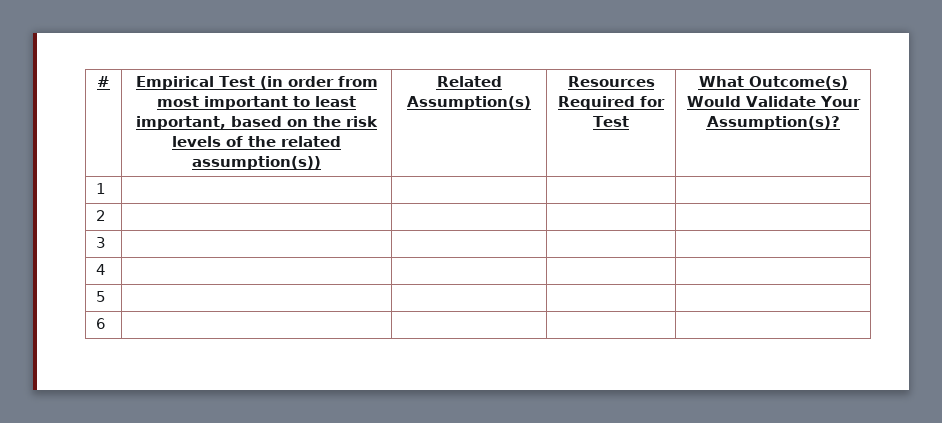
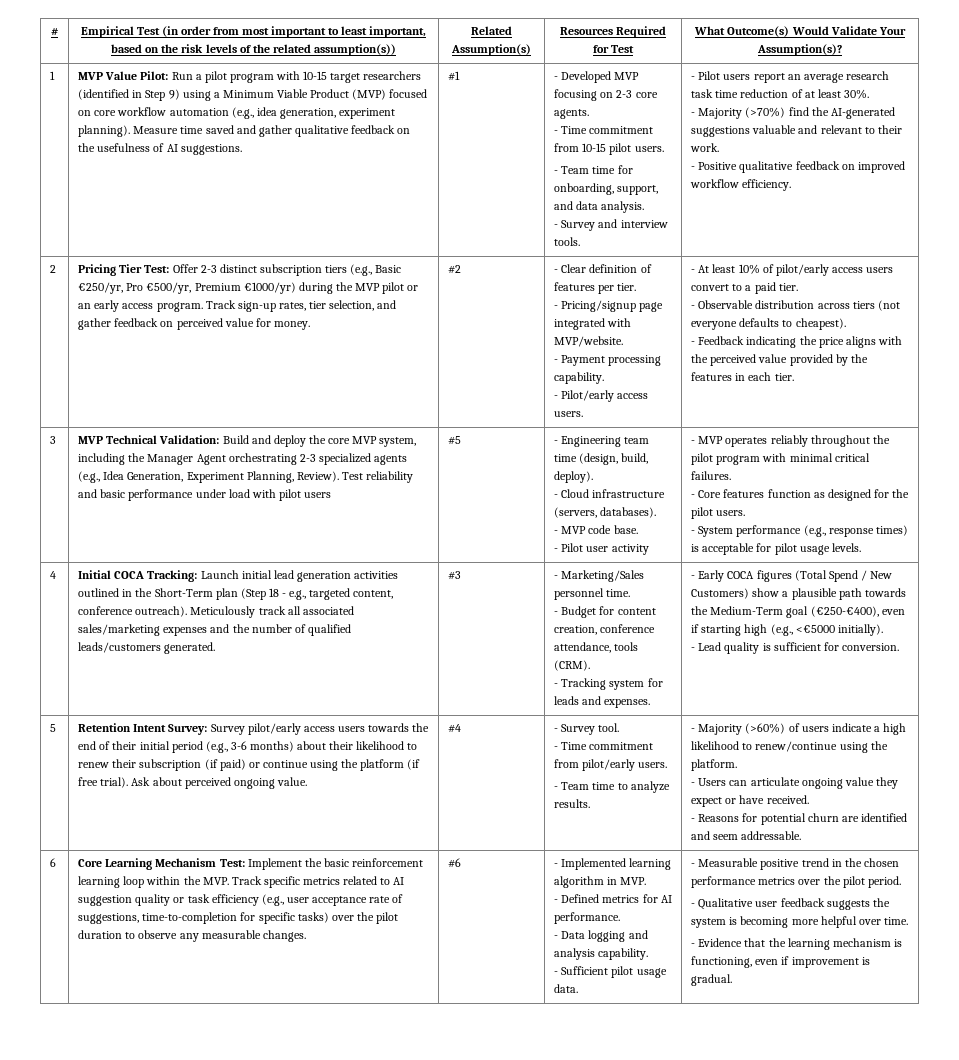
- 2 | | | |
- 3 | | | |
- 4 | | | |
- 5 | | | |
- 6 | | | |
+ MVP Value Pilot: Run a pilot program with 10-15 target researchers (identified in Step 9) using a Minimum Viable Product (MVP) focused on core workflow automation (e.g., idea generation, experiment planning). Measure time saved and gather qualitative feedback on the usefulness of AI suggestions. | #1 | - Developed MVP focusing on 2-3 core agents.
+ - Time commitment from 10-15 pilot users.
+ - Team time for onboarding, support, and data analysis.
+ - Survey and interview tools. | - Pilot users report an average research task time reduction of at least 30%.
+ - Majority (>70%) find the AI-generated suggestions valuable and relevant to their work.
+ - Positive qualitative feedback on improved workflow efficiency.
+ 2 | Pricing Tier Test: Offer 2-3 distinct subscription tiers (e.g., Basic €250/yr, Pro €500/yr, Premium €1000/yr) during the MVP pilot or an early access program. Track sign-up rates, tier selection, and gather feedback on perceived value for money. | #2 | - Clear definition of features per tier.
+ - Pricing/signup page integrated with MVP/website.
+ - Payment processing capability.
+ - Pilot/early access users. | - At least 10% of pilot/early access users convert to a paid tier.
+ - Observable distribution across tiers (not everyone defaults to cheapest).
+ - Feedback indicating the price aligns with the perceived value provided by the features in each tier.
+ 3 | MVP Technical Validation: Build and deploy the core MVP system, including the Manager Agent orchestrating 2-3 specialized agents (e.g., Idea Generation, Experiment Planning, Review). Test reliability and basic performance under load with pilot users | #5 | - Engineering team time (design, build, deploy).
+ - Cloud infrastructure (servers, databases).
+ - MVP code base.
+ - Pilot user activity | - MVP operates reliably throughout the pilot program with minimal critical failures.
+ - Core features function as designed for the pilot users.
+ - System performance (e.g., response times) is acceptable for pilot usage levels.
+ 4 | Initial COCA Tracking: Launch initial lead generation activities outlined in the Short-Term plan (Step 18 - e.g., targeted content, conference outreach). Meticulously track all associated sales/marketing expenses and the number of qualified leads/customers generated. | #3 | - Marketing/Sales personnel time.
+ - Budget for content creation, conference attendance, tools (CRM).
+ - Tracking system for leads and expenses. | - Early COCA figures (Total Spend / New Customers) show a plausible path towards the Medium-Term goal (€250-€400), even if starting high (e.g., <€5000 initially).
+ - Lead quality is sufficient for conversion.
+ 5 | Retention Intent Survey: Survey pilot/early access users towards the end of their initial period (e.g., 3-6 months) about their likelihood to renew their subscription (if paid) or continue using the platform (if free trial). Ask about perceived ongoing value. | #4 | - Survey tool.
+ - Time commitment from pilot/early users.
+ - Team time to analyze results. | - Majority (>60%) of users indicate a high likelihood to renew/continue using the platform.
+ - Users can articulate ongoing value they expect or have received.
+ - Reasons for potential churn are identified and seem addressable.
+ 6 | Core Learning Mechanism Test: Implement the basic reinforcement learning loop within the MVP. Track specific metrics related to AI suggestion quality or task efficiency (e.g., user acceptance rate of suggestions, time-to-completion for specific tasks) over the pilot duration to observe any measurable changes. | #6 | - Implemented learning algorithm in MVP.
+ - Defined metrics for AI performance.
+ - Data logging and analysis capability.
+ - Sufficient pilot usage data. | - Measurable positive trend in the chosen performance metrics over the pilot period.
+ - Qualitative user feedback suggests the system is becoming more helpful over time.
+ - Evidence that the learning mechanism is functioning, even if improvement is gradual.

